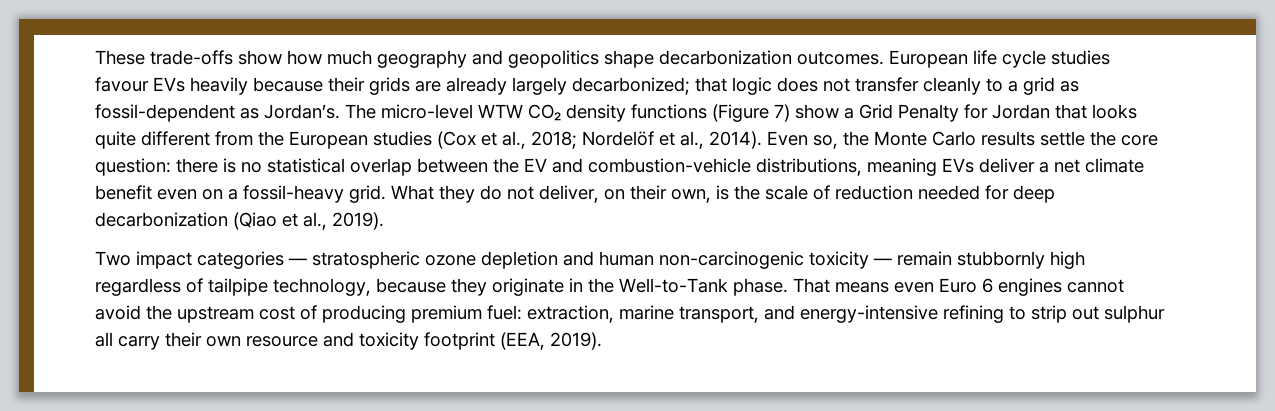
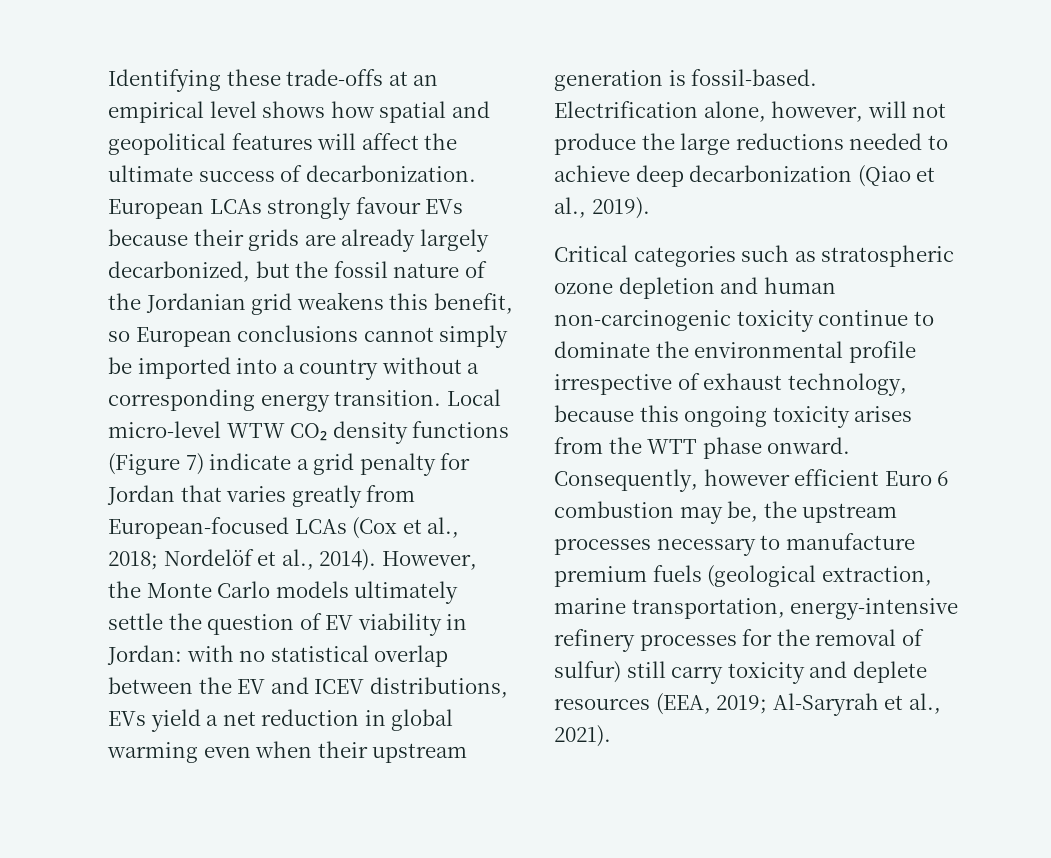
- These trade-offs show how much geography and geopolitics shape decarbonization outcomes. European life cycle studies favour EVs heavily because their grids are already largely decarbonized; that logic does not transfer cleanly to a grid as fossil-dependent as Jordan’s. The micro-level WTW CO₂ density functions (Figure 7) show a Grid Penalty for Jordan that looks quite different from the European studies (Cox et al., 2018; Nordelöf et al., 2014).
+ Identifying these trade-offs at an empirical level shows how spatial and geopolitical features will affect the ultimate success of decarbonization. European LCAs strongly favour EVs because their grids are already largely decarbonized, but the fossil nature of the Jordanian grid weakens this benefit, so European conclusions cannot simply be imported into a country without a corresponding energy transition. Local micro-level WTW CO₂ density functions (Figure 7) indicate a grid penalty for Jordan that varies greatly from European-focused LCAs (Cox et al., 2018; Nordelöf et al., 2014).
- Even so, the Monte Carlo results settle the core question: there is no statistical overlap between the EV and combustion-vehicle distributions, meaning EVs deliver a net climate benefit even on a fossil-heavy grid. What they do not deliver, on their own, is the scale of reduction needed for deep decarbonization (Qiao et al., 2019).
+ However, the Monte Carlo models ultimately settle the question of EV viability in Jordan: with no statistical overlap between the EV and ICEV distributions, EVs yield a net reduction in global warming even when their upstream generation is fossil-based. Electrification alone, however, will not produce the large reductions needed to achieve deep decarbonization (Qiao et al., 2019).
- Two impact categories — stratospheric ozone depletion and human non-carcinogenic toxicity — remain stubbornly high regardless of tailpipe technology, because they originate in the Well-to-Tank phase. That means even Euro 6 engines cannot avoid the upstream cost of producing premium fuel: extraction, marine transport, and energy-intensive refining to strip out sulphur all carry their own resource and toxicity footprint (EEA, 2019).
+ Critical categories such as stratospheric ozone depletion and human non-carcinogenic toxicity continue to dominate the environmental profile irrespective of exhaust technology, because this ongoing toxicity arises from the WTT phase onward. Consequently, however efficient Euro 6 combustion may be, the upstream processes necessary to manufacture premium fuels (geological extraction, marine transportation, energy-intensive refinery processes for the removal of sulfur) still carry toxicity and deplete resources (EEA, 2019; Al-Saryrah et al., 2021).

